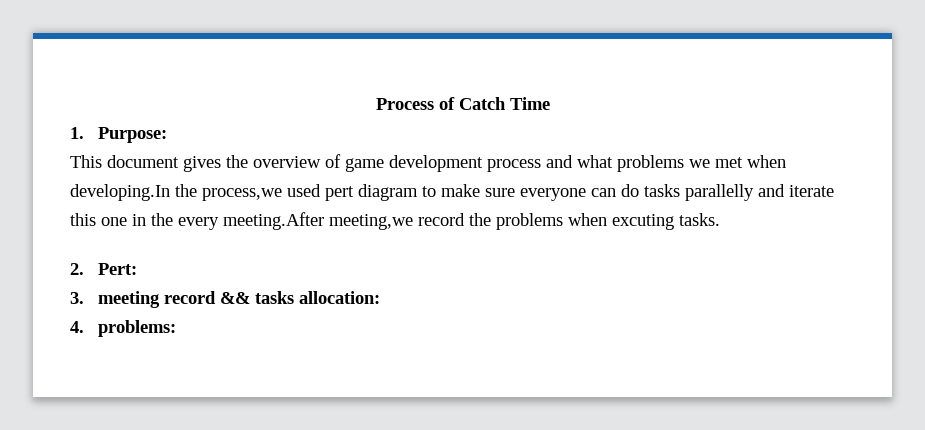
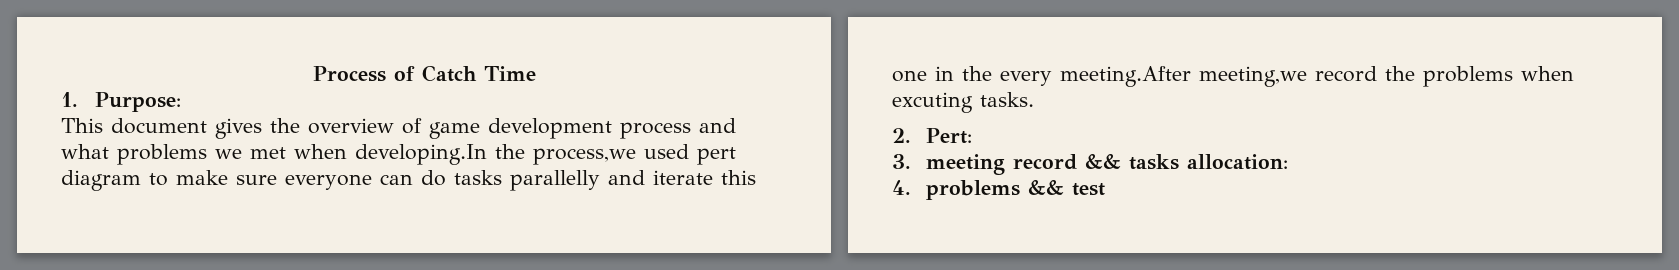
- 4. problems:
+ 4. problems && test

